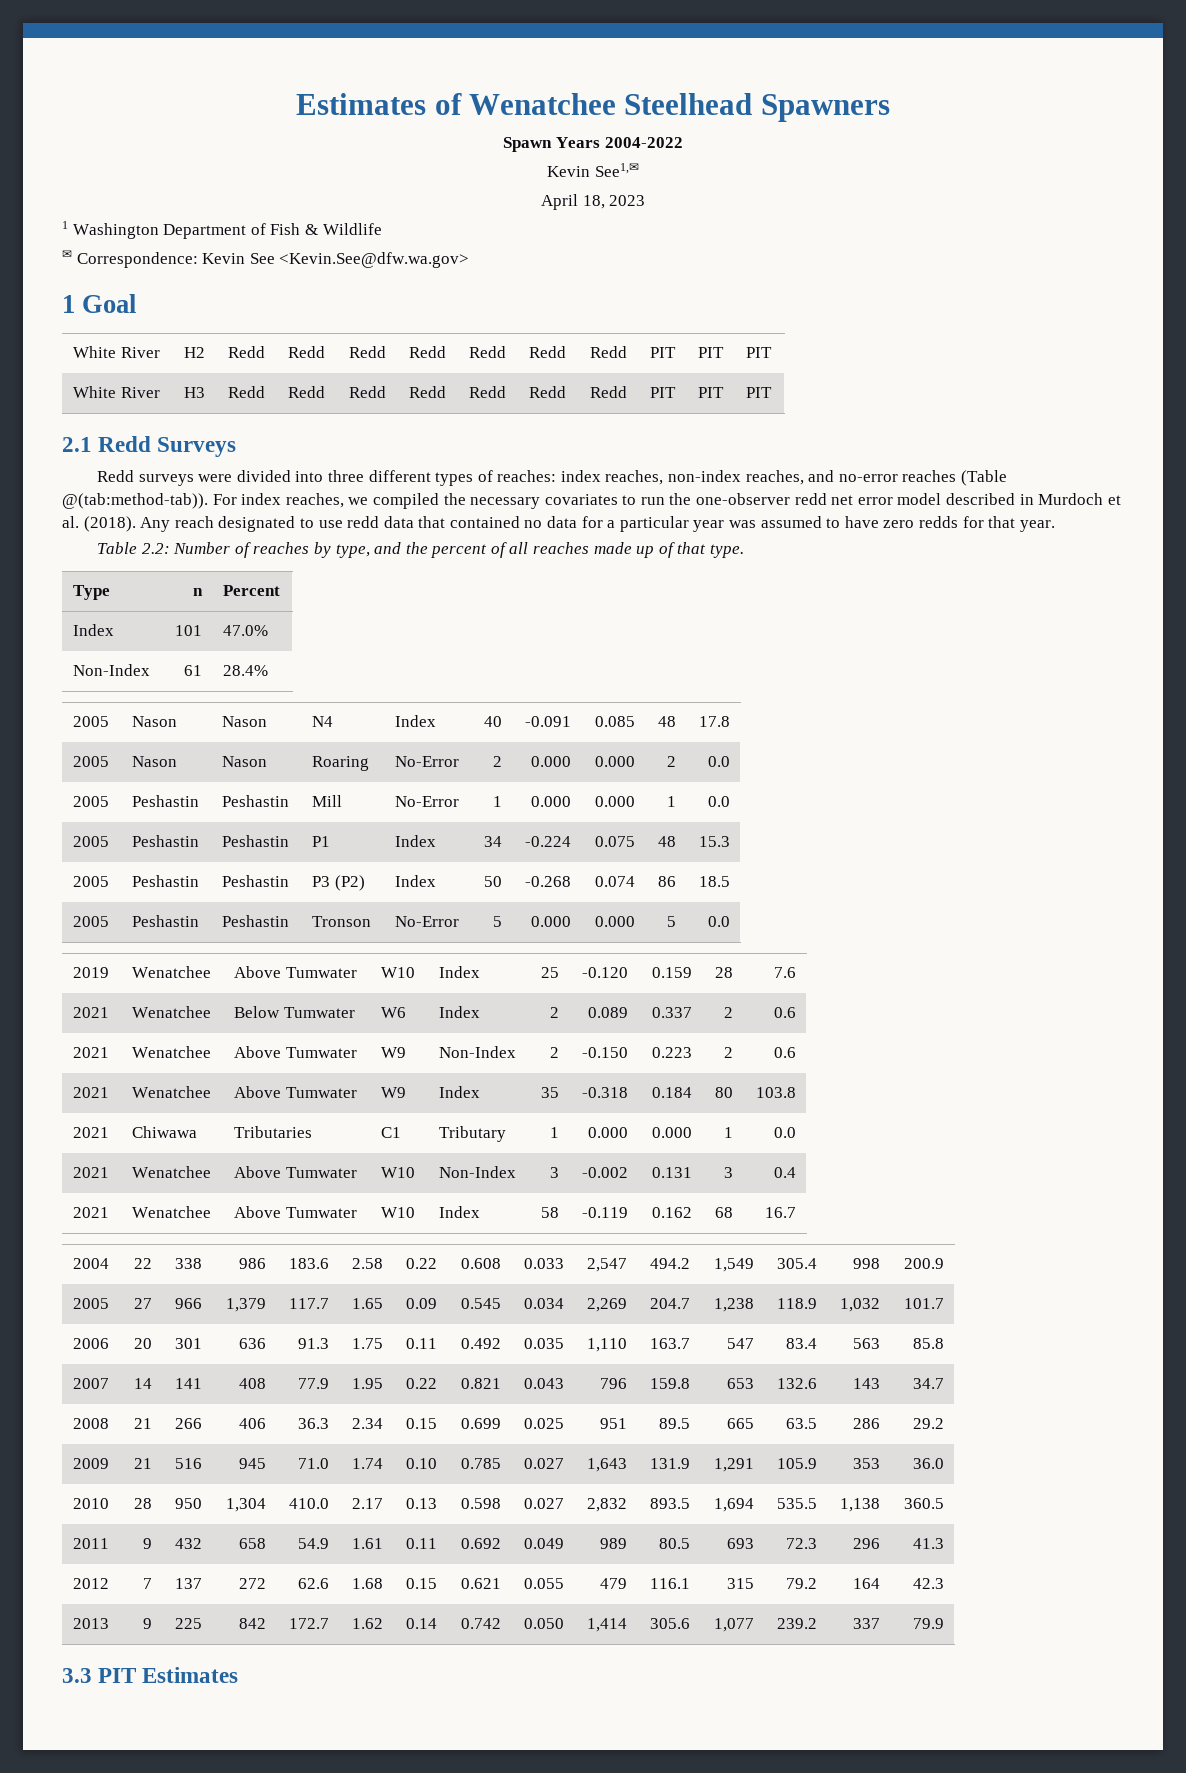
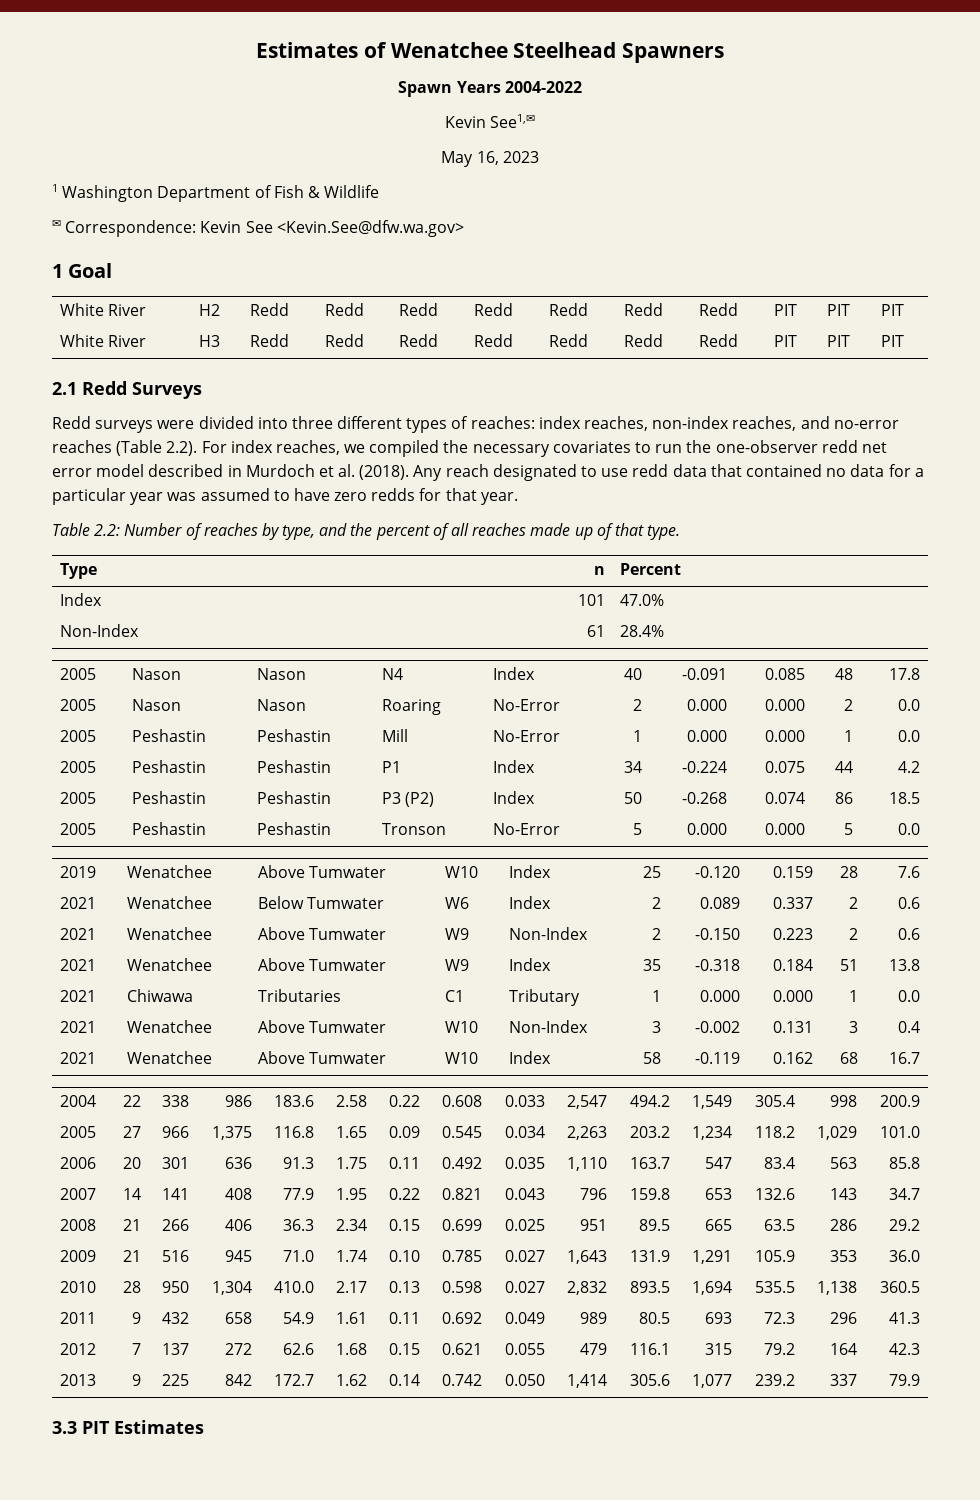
- April 18, 2023
+ May 16, 2023
- Redd surveys were divided into three different types of reaches: index reaches, non-index reaches, and no-error reaches (Table @(tab:method-tab)). For index reaches, we compiled the necessary covariates to run the one-observer redd net error model described in Murdoch et al. (2018).
+ Redd surveys were divided into three different types of reaches: index reaches, non-index reaches, and no-error reaches (Table 2.2). For index reaches, we compiled the necessary covariates to run the one-observer redd net error model described in Murdoch et al. (2018).
- 2005 | Peshastin | Peshastin | P1 | Index | 34 | -0.224 | 0.075 | 48 | 15.3
+ 2005 | Peshastin | Peshastin | P1 | Index | 34 | -0.224 | 0.075 | 44 | 4.2
- 2021 | Wenatchee | Above Tumwater | W9 | Index | 35 | -0.318 | 0.184 | 80 | 103.8
+ 2021 | Wenatchee | Above Tumwater | W9 | Index | 35 | -0.318 | 0.184 | 51 | 13.8
- 2005 | 27 | 966 | 1,379 | 117.7 | 1.65 | 0.09 | 0.545 | 0.034 | 2,269 | 204.7 | 1,238 | 118.9 | 1,032 | 101.7
+ 2005 | 27 | 966 | 1,375 | 116.8 | 1.65 | 0.09 | 0.545 | 0.034 | 2,263 | 203.2 | 1,234 | 118.2 | 1,029 | 101.0

